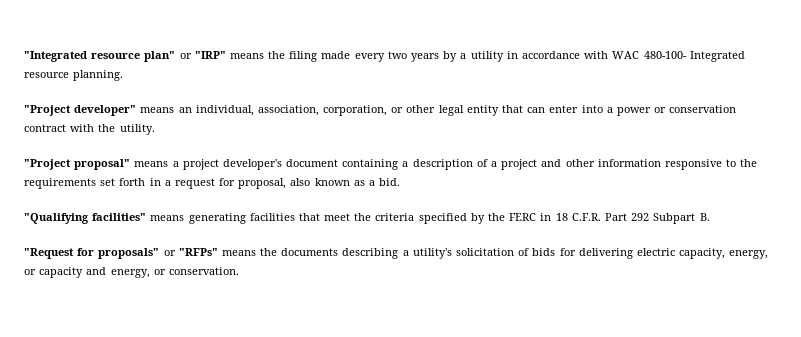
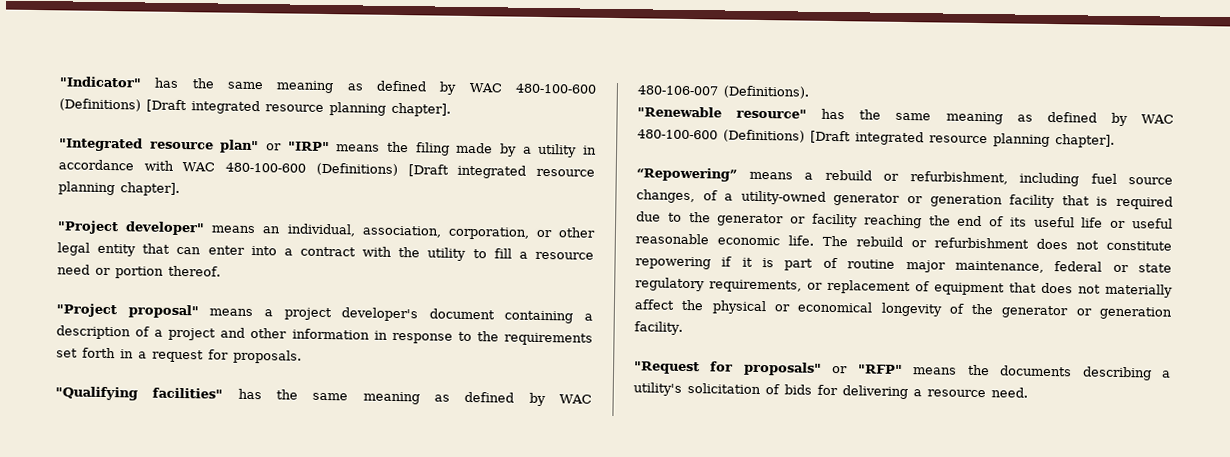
+ "Indicator" has the same meaning as defined by WAC 480-100-600 (Definitions) [Draft integrated resource planning chapter].
- "Integrated resource plan" or "IRP" means the filing made every two years by a utility in accordance with WAC 480-100- Integrated resource planning.
+ "Integrated resource plan" or "IRP" means the filing made by a utility in accordance with WAC 480-100-600 (Definitions) [Draft integrated resource planning chapter].
- "Project developer" means an individual, association, corporation, or other legal entity that can enter into a power or conservation contract with the utility.
+ "Project developer" means an individual, association, corporation, or other legal entity that can enter into a contract with the utility to fill a resource need or portion thereof.
- "Project proposal" means a project developer's document containing a description of a project and other information responsive to the requirements set forth in a request for proposal, also known as a bid.
- "Qualifying facilities" means generating facilities that meet the criteria specified by the FERC in 18 C.F.R. Part 292 Subpart B.
+ "Project proposal" means a project developer's document containing a description of a project and other information in response to the requirements set forth in a request for proposals.
+ "Qualifying facilities" has the same meaning as defined by WAC 480-106-007 (Definitions).
+ "Renewable resource" has the same meaning as defined by WAC 480-100-600 (Definitions) [Draft integrated resource planning chapter].
+ “Repowering” means a rebuild or refurbishment, including fuel source changes, of a utility-owned generator or generation facility that is required due to the generator or facility reaching the end of its useful life or useful reasonable economic life. The rebuild or refurbishment does not constitute repowering if it is part of routine major maintenance, federal or state regulatory requirements, or replacement of equipment that does not materially affect the physical or economical longevity of the generator or generation facility.
- "Request for proposals" or "RFPs" means the documents describing a utility's solicitation of bids for delivering electric capacity, energy, or capacity and energy, or conservation.
+ "Request for proposals" or "RFP" means the documents describing a utility's solicitation of bids for delivering a resource need.

